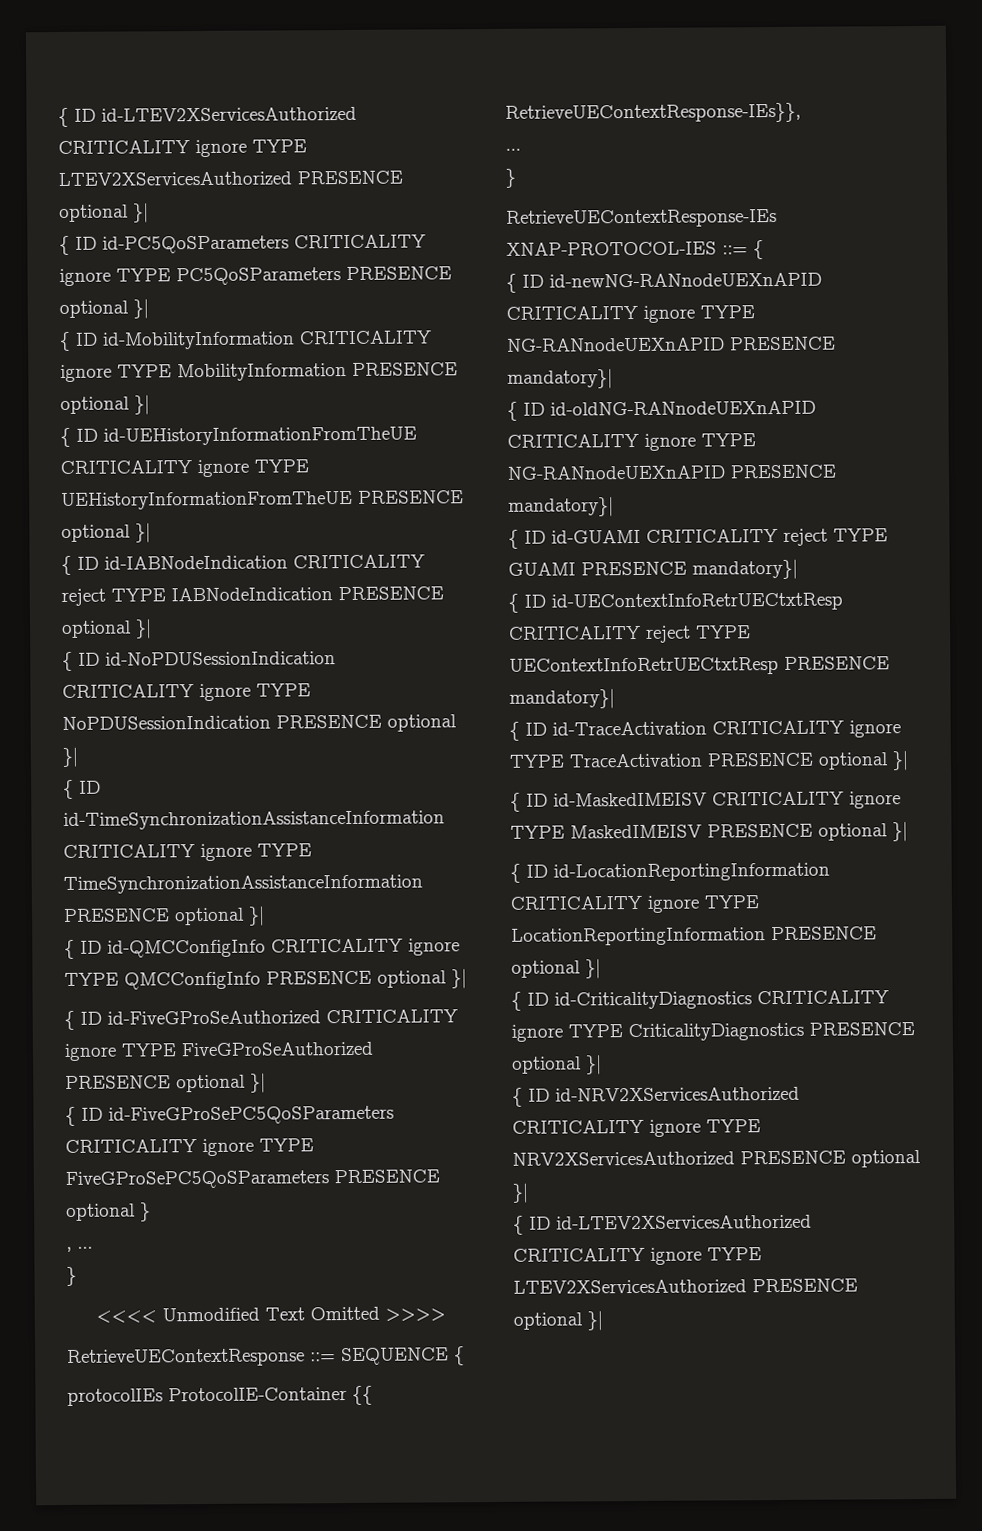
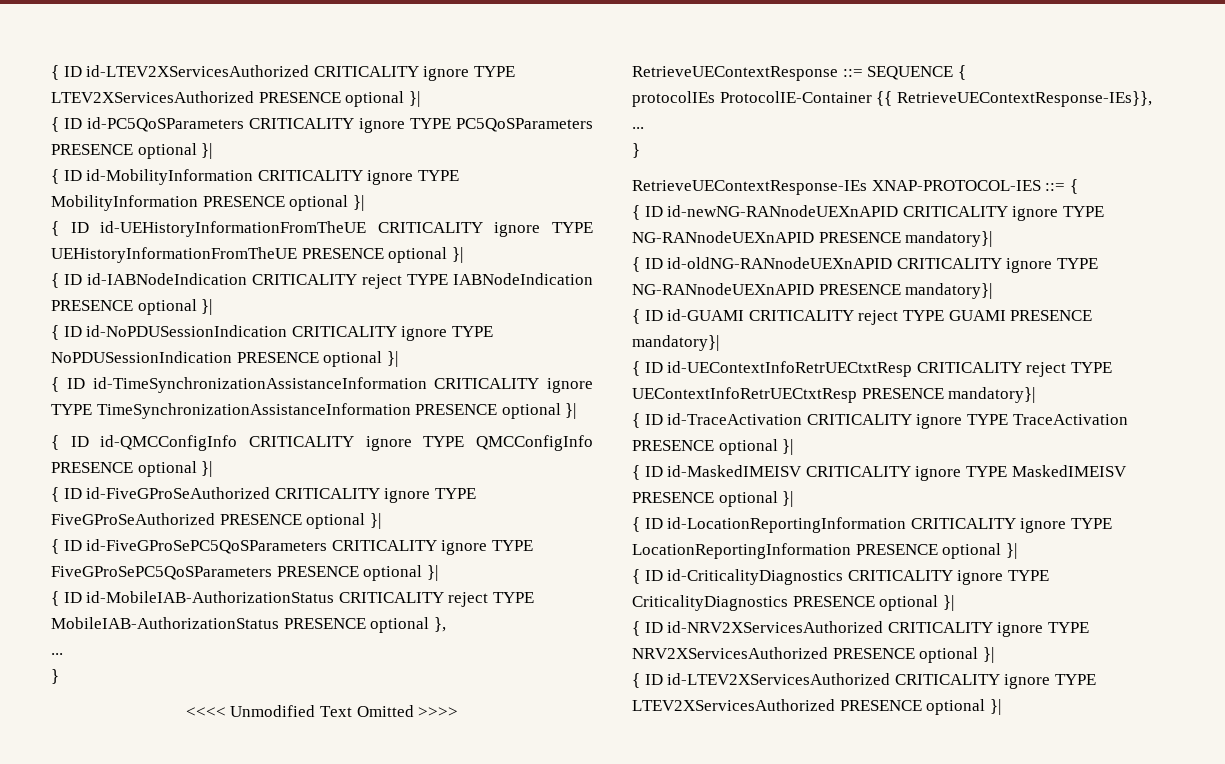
- { ID id-FiveGProSePC5QoSParameters CRITICALITY ignore TYPE FiveGProSePC5QoSParameters PRESENCE optional }
- , ...
+ { ID id-FiveGProSePC5QoSParameters CRITICALITY ignore TYPE FiveGProSePC5QoSParameters PRESENCE optional }|
+ { ID id-MobileIAB-AuthorizationStatus CRITICALITY reject TYPE MobileIAB-AuthorizationStatus PRESENCE optional },
+ ...

